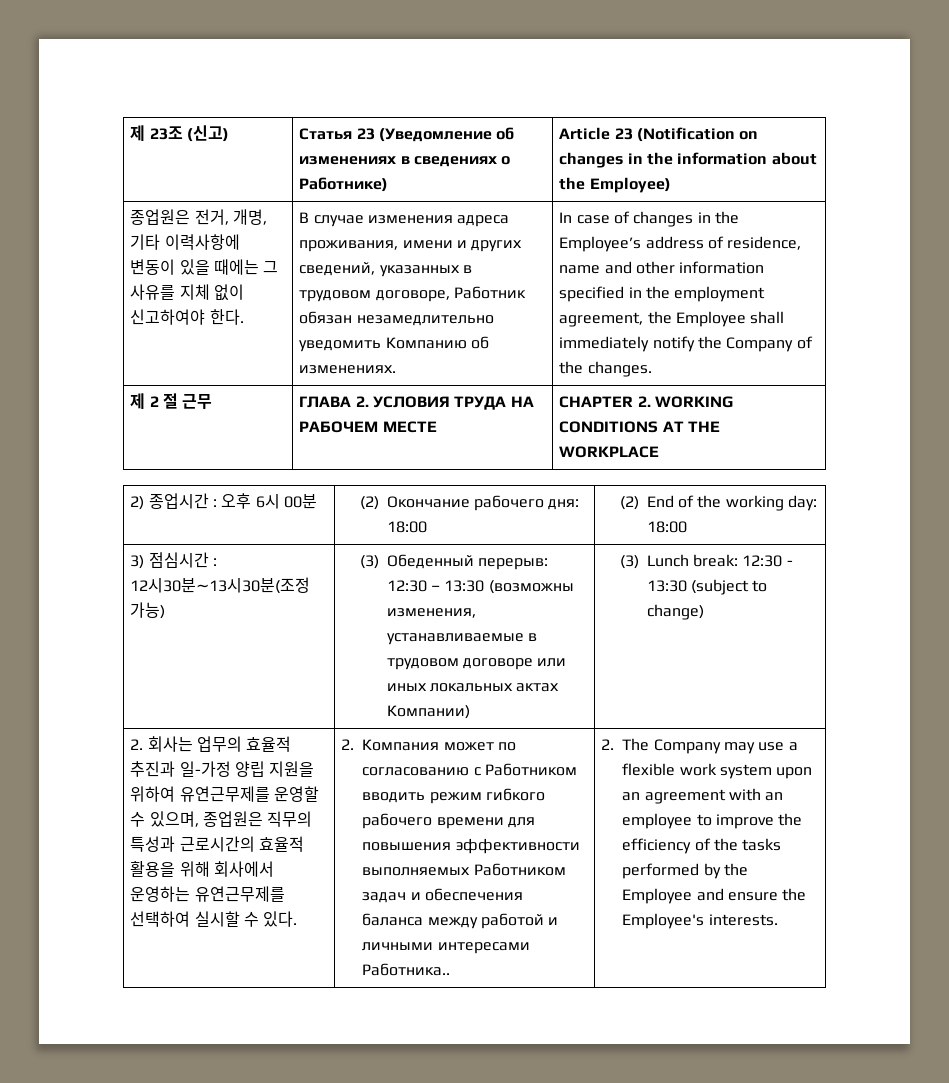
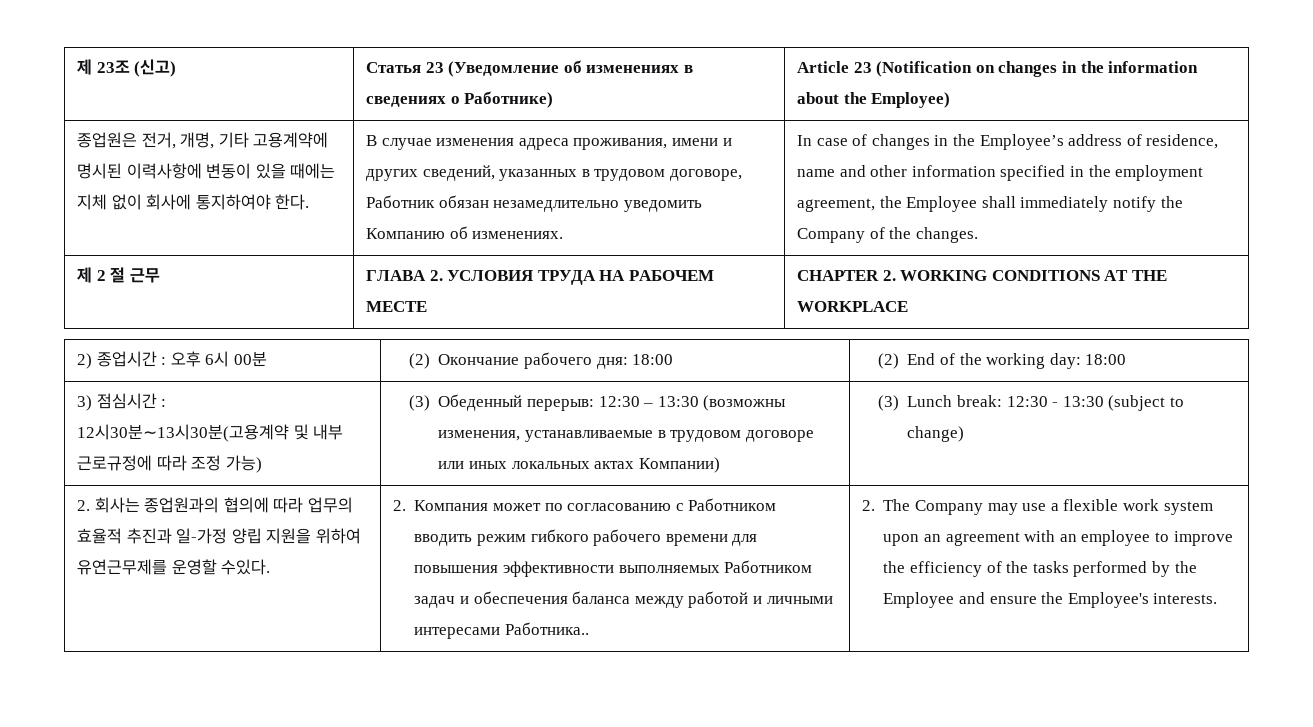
- 종업원은 전거, 개명, 기타 이력사항에 변동이 있을 때에는 그 사유를 지체 없이 신고하여야 한다.
+ 종업원은 전거, 개명, 기타 고용계약에 명시된 이력사항에 변동이 있을 때에는 지체 없이 회사에 통지하여야 한다.
- 3) 점심시간 : 12시30분∼13시30분(조정 가능) | (3) Обеденный перерыв: 12:30 – 13:30 (возможны изменения, устанавливаемые в трудовом договоре или иных локальных актах Компании) | (3) Lunch break: 12:30 - 13:30 (subject to change)
+ 3) 점심시간 : 12시30분∼13시30분(고용계약 및 내부 근로규정에 따라 조정 가능) | (3) Обеденный перерыв: 12:30 – 13:30 (возможны изменения, устанавливаемые в трудовом договоре или иных локальных актах Компании) | (3) Lunch break: 12:30 - 13:30 (subject to change)
- 2. 회사는 업무의 효율적 추진과 일-가정 양립 지원을 위하여 유연근무제를 운영할 수 있으며, 종업원은 직무의 특성과 근로시간의 효율적 활용을 위해 회사에서 운영하는 유연근무제를 선택하여 실시할 수 있다.
+ 2. 회사는 종업원과의 협의에 따라 업무의 효율적 추진과 일-가정 양립 지원을 위하여 유연근무제를 운영할 수있다.

